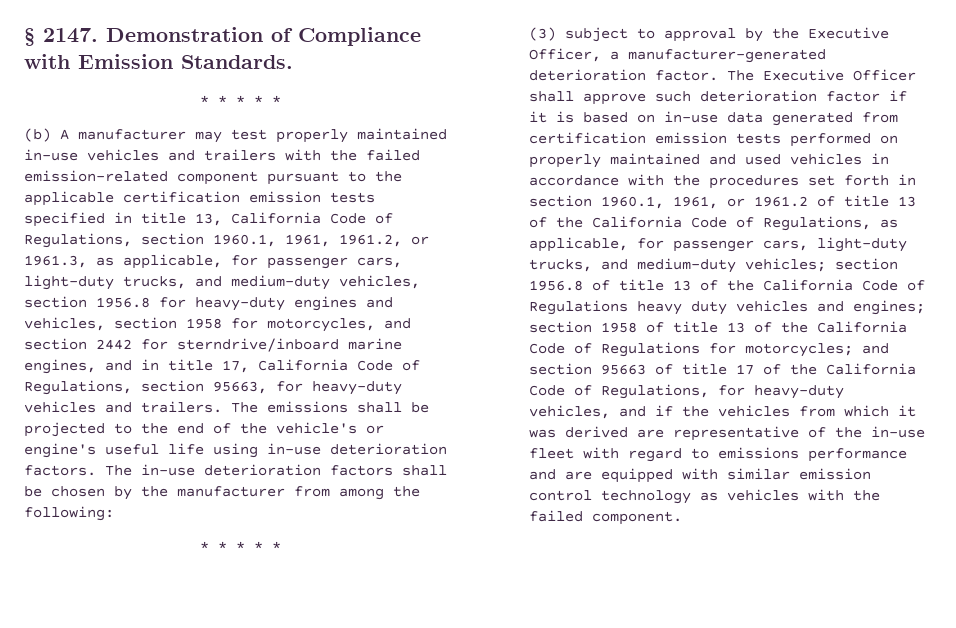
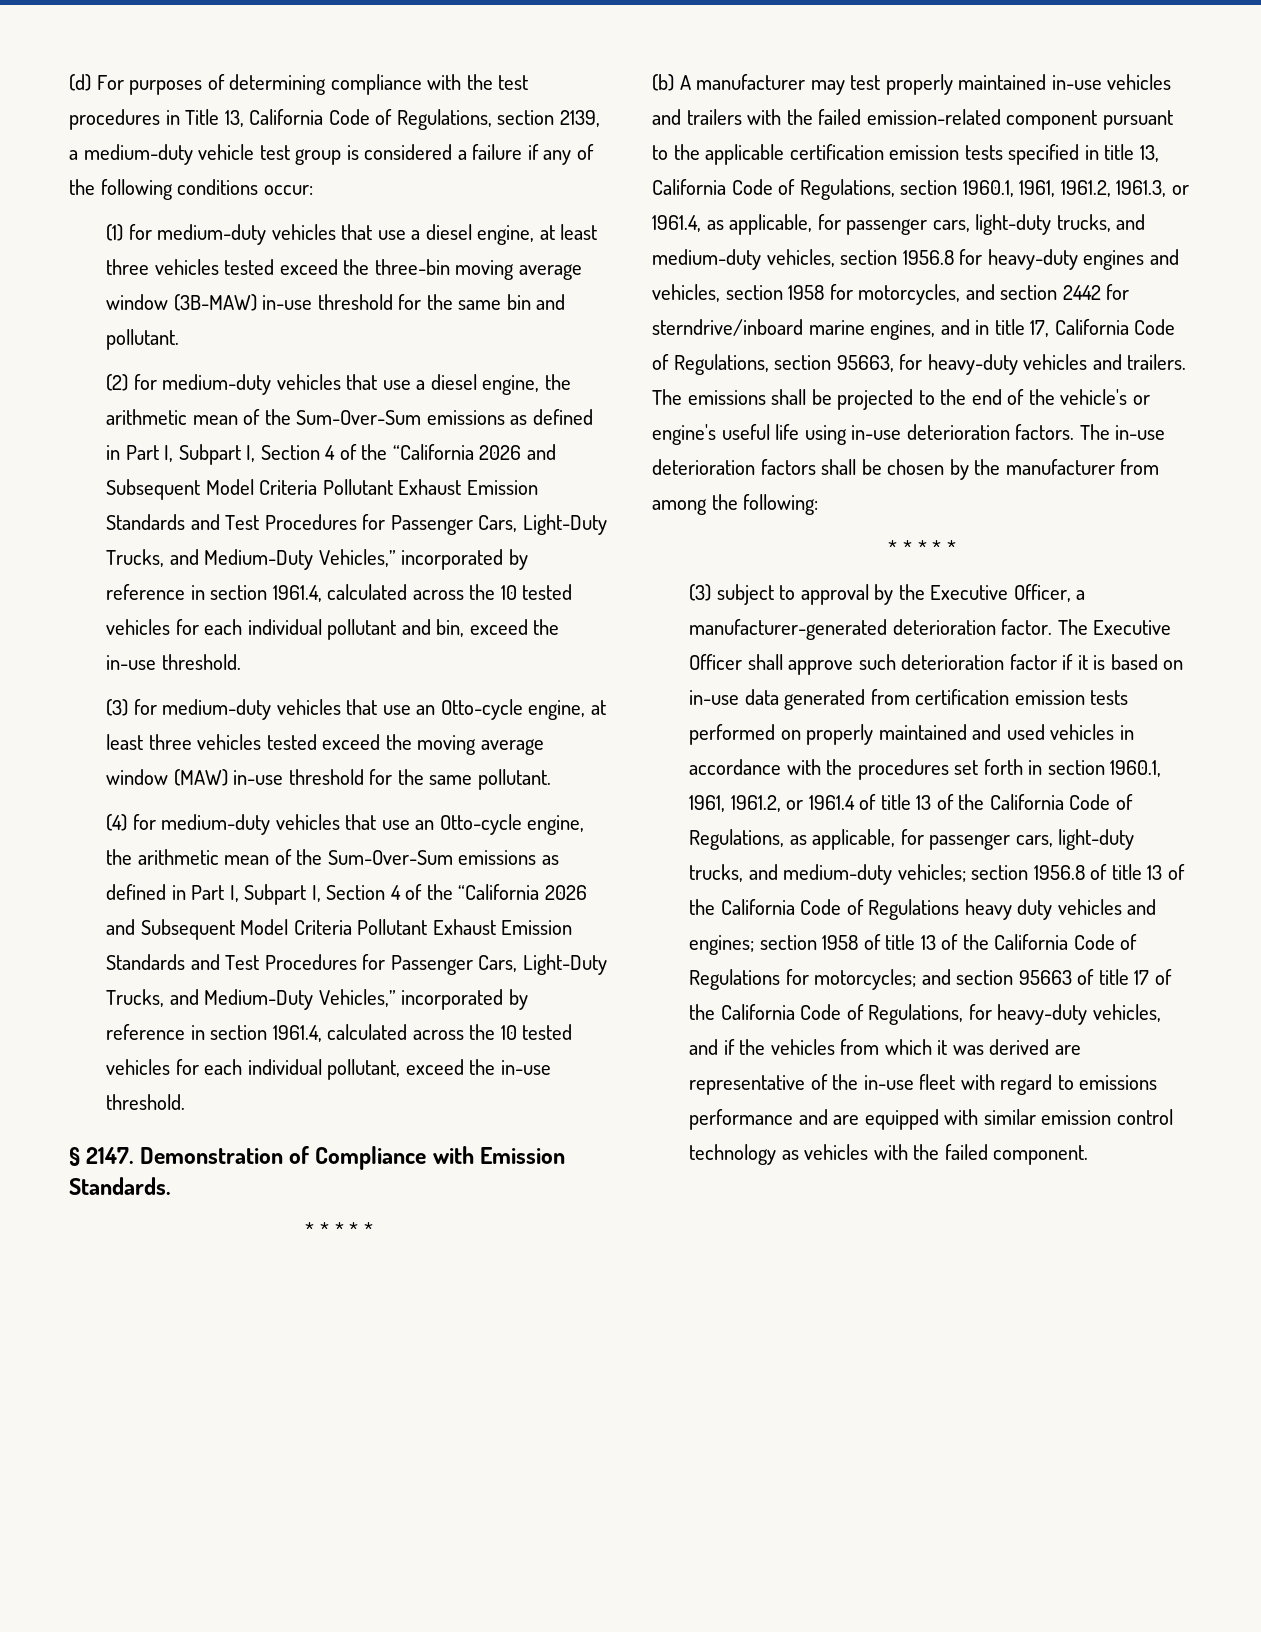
+ (d) For purposes of determining compliance with the test procedures in Title 13, California Code of Regulations, section 2139, a medium-duty vehicle test group is considered a failure if any of the following conditions occur:
+ (1) for medium-duty vehicles that use a diesel engine, at least three vehicles tested exceed the three-bin moving average window (3B-MAW) in-use threshold for the same bin and pollutant.
+ (2) for medium-duty vehicles that use a diesel engine, the arithmetic mean of the Sum-Over-Sum emissions as defined in Part I, Subpart I, Section 4 of the “California 2026 and Subsequent Model Criteria Pollutant Exhaust Emission Standards and Test Procedures for Passenger Cars, Light-Duty Trucks, and Medium-Duty Vehicles,” incorporated by reference in section 1961.4, calculated across the 10 tested vehicles for each individual pollutant and bin, exceed the in-use threshold.
+ (3) for medium-duty vehicles that use an Otto-cycle engine, at least three vehicles tested exceed the moving average window (MAW) in-use threshold for the same pollutant.
+ (4) for medium-duty vehicles that use an Otto-cycle engine, the arithmetic mean of the Sum-Over-Sum emissions as defined in Part I, Subpart I, Section 4 of the “California 2026 and Subsequent Model Criteria Pollutant Exhaust Emission Standards and Test Procedures for Passenger Cars, Light-Duty Trucks, and Medium-Duty Vehicles,” incorporated by reference in section 1961.4, calculated across the 10 tested vehicles for each individual pollutant, exceed the in-use threshold.
- (b) A manufacturer may test properly maintained in-use vehicles and trailers with the failed emission-related component pursuant to the applicable certification emission tests specified in title 13, California Code of Regulations, section 1960.1, 1961, 1961.2, or 1961.3, as applicable, for passenger cars, light-duty trucks, and medium-duty vehicles, section 1956.8 for heavy-duty engines and vehicles, section 1958 for motorcycles, and section 2442 for sterndrive/inboard marine engines, and in title 17, California Code of Regulations, section 95663, for heavy-duty vehicles and trailers.
+ (b) A manufacturer may test properly maintained in-use vehicles and trailers with the failed emission-related component pursuant to the applicable certification emission tests specified in title 13, California Code of Regulations, section 1960.1, 1961, 1961.2, 1961.3, or 1961.4, as applicable, for passenger cars, light-duty trucks, and medium-duty vehicles, section 1956.8 for heavy-duty engines and vehicles, section 1958 for motorcycles, and section 2442 for sterndrive/inboard marine engines, and in title 17, California Code of Regulations, section 95663, for heavy-duty vehicles and trailers.
- The Executive Officer shall approve such deterioration factor if it is based on in-use data generated from certification emission tests performed on properly maintained and used vehicles in accordance with the procedures set forth in section 1960.1, 1961, or 1961.2 of title 13 of the California Code of Regulations, as applicable, for passenger cars, light-duty trucks, and medium-duty vehicles;
+ The Executive Officer shall approve such deterioration factor if it is based on in-use data generated from certification emission tests performed on properly maintained and used vehicles in accordance with the procedures set forth in section 1960.1, 1961, 1961.2, or 1961.4 of title 13 of the California Code of Regulations, as applicable, for passenger cars, light-duty trucks, and medium-duty vehicles;

